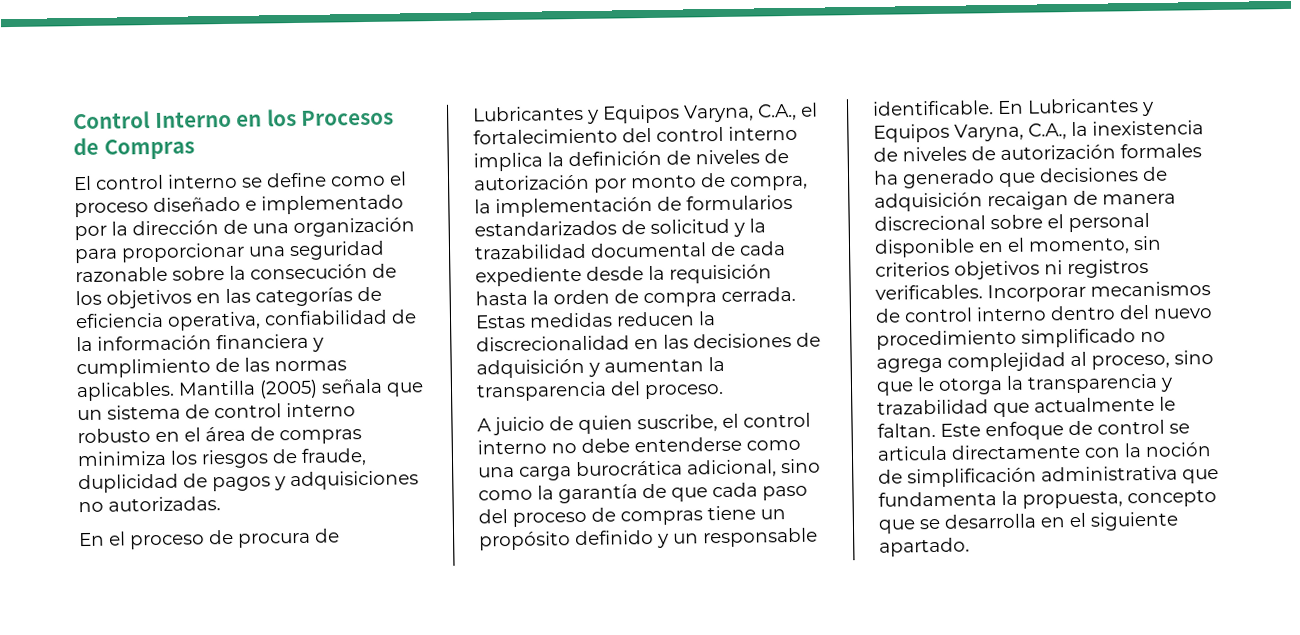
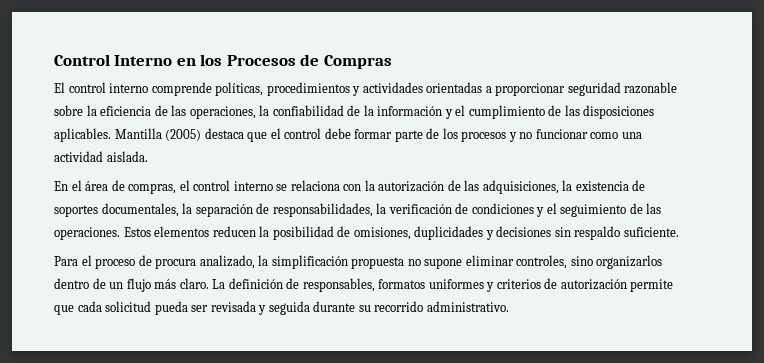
- El control interno se define como el proceso diseñado e implementado por la dirección de una organización para proporcionar una seguridad razonable sobre la consecución de los objetivos en las categorías de eficiencia operativa, confiabilidad de la información financiera y cumplimiento de las normas aplicables.
+ El control interno comprende políticas, procedimientos y actividades orientadas a proporcionar seguridad razonable sobre la eficiencia de las operaciones, la confiabilidad de la información y el cumplimiento de las disposiciones aplicables.
- Mantilla (2005) señala que un sistema de control interno robusto en el área de compras minimiza los riesgos de fraude, duplicidad de pagos y adquisiciones no autorizadas.
- En el proceso de procura de Lubricantes y Equipos Varyna, C.A., el fortalecimiento del control interno implica la definición de niveles de autorización por monto de compra, la implementación de formularios estandarizados de solicitud y la trazabilidad documental de cada expediente desde la requisición hasta la orden de compra cerrada. Estas medidas reducen la discrecionalidad en las decisiones de adquisición y aumentan la transparencia del proceso.
- A juicio de quien suscribe, el control interno no debe entenderse como una carga burocrática adicional, sino como la garantía de que cada paso del proceso de compras tiene un propósito definido y un responsable identificable. En Lubricantes y Equipos Varyna, C.A., la inexistencia de niveles de autorización formales ha generado que decisiones de adquisición recaigan de manera discrecional sobre el personal disponible en el momento, sin criterios objetivos ni registros verificables. Incorporar mecanismos de control interno dentro del nuevo procedimiento simplificado no agrega complejidad al proceso, sino que le otorga la transparencia y trazabilidad que actualmente le faltan. Este enfoque de control se articula directamente con la noción de simplificación administrativa que fundamenta la propuesta, concepto que se desarrolla en el siguiente apartado.
+ Mantilla (2005) destaca que el control debe formar parte de los procesos y no funcionar como una actividad aislada.
+ En el área de compras, el control interno se relaciona con la autorización de las adquisiciones, la existencia de soportes documentales, la separación de responsabilidades, la verificación de condiciones y el seguimiento de las operaciones. Estos elementos reducen la posibilidad de omisiones, duplicidades y decisiones sin respaldo suficiente.
+ Para el proceso de procura analizado, la simplificación propuesta no supone eliminar controles, sino organizarlos dentro de un flujo más claro. La definición de responsables, formatos uniformes y criterios de autorización permite que cada solicitud pueda ser revisada y seguida durante su recorrido administrativo.

